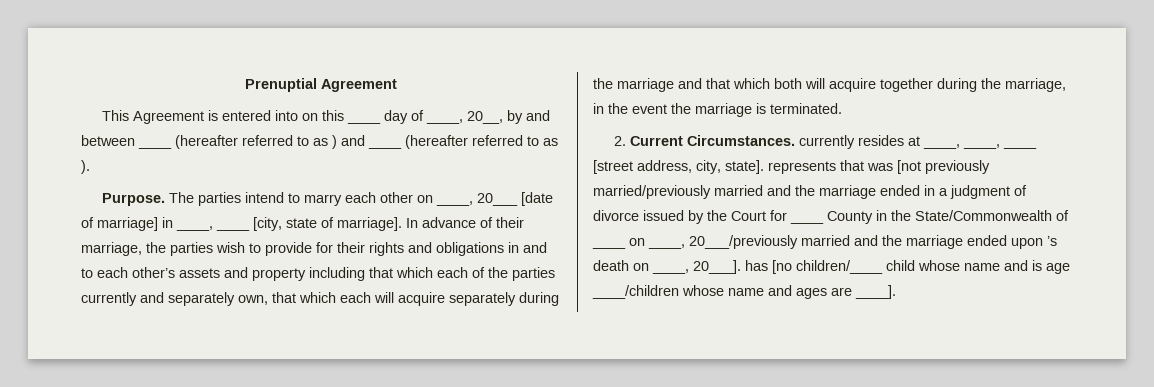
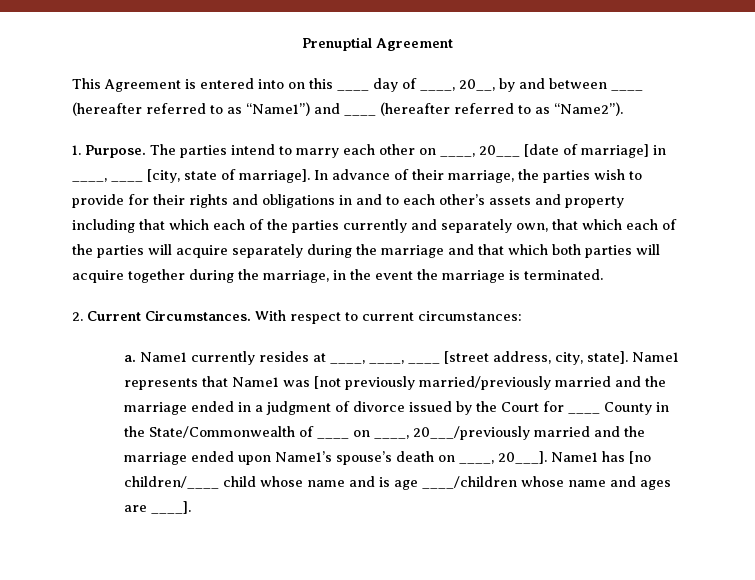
- This Agreement is entered into on this ____ day of ____, 20__, by and between ____ (hereafter referred to as ) and ____ (hereafter referred to as ).
- Purpose.
+ This Agreement is entered into on this ____ day of ____, 20__, by and between ____ (hereafter referred to as “Name1”) and ____ (hereafter referred to as “Name2”).
+ 1. Purpose.
- In advance of their marriage, the parties wish to provide for their rights and obligations in and to each other’s assets and property including that which each of the parties currently and separately own, that which each will acquire separately during the marriage and that which both will acquire together during the marriage, in the event the marriage is terminated.
+ In advance of their marriage, the parties wish to provide for their rights and obligations in and to each other’s assets and property including that which each of the parties currently and separately own, that which each of the parties will acquire separately during the marriage and that which both parties will acquire together during the marriage, in the event the marriage is terminated.
- 2. Current Circumstances. currently resides at ____, ____, ____ [street address, city, state]. represents that was [not previously married/previously married and the marriage ended in a judgment of divorce issued by the Court for ____ County in the State/Commonwealth of ____ on ____, 20___/previously married and the marriage ended upon ’s death on ____, 20___]. has [no children/____ child whose name and is age ____/children whose name and ages are ____].
+ 2. Current Circumstances. With respect to current circumstances:
+ a. Name1 currently resides at ____, ____, ____ [street address, city, state]. Name1 represents that Name1 was [not previously married/previously married and the marriage ended in a judgment of divorce issued by the Court for ____ County in the State/Commonwealth of ____ on ____, 20___/previously married and the marriage ended upon Name1’s spouse’s death on ____, 20___]. Name1 has [no children/____ child whose name and is age ____/children whose name and ages are ____].

